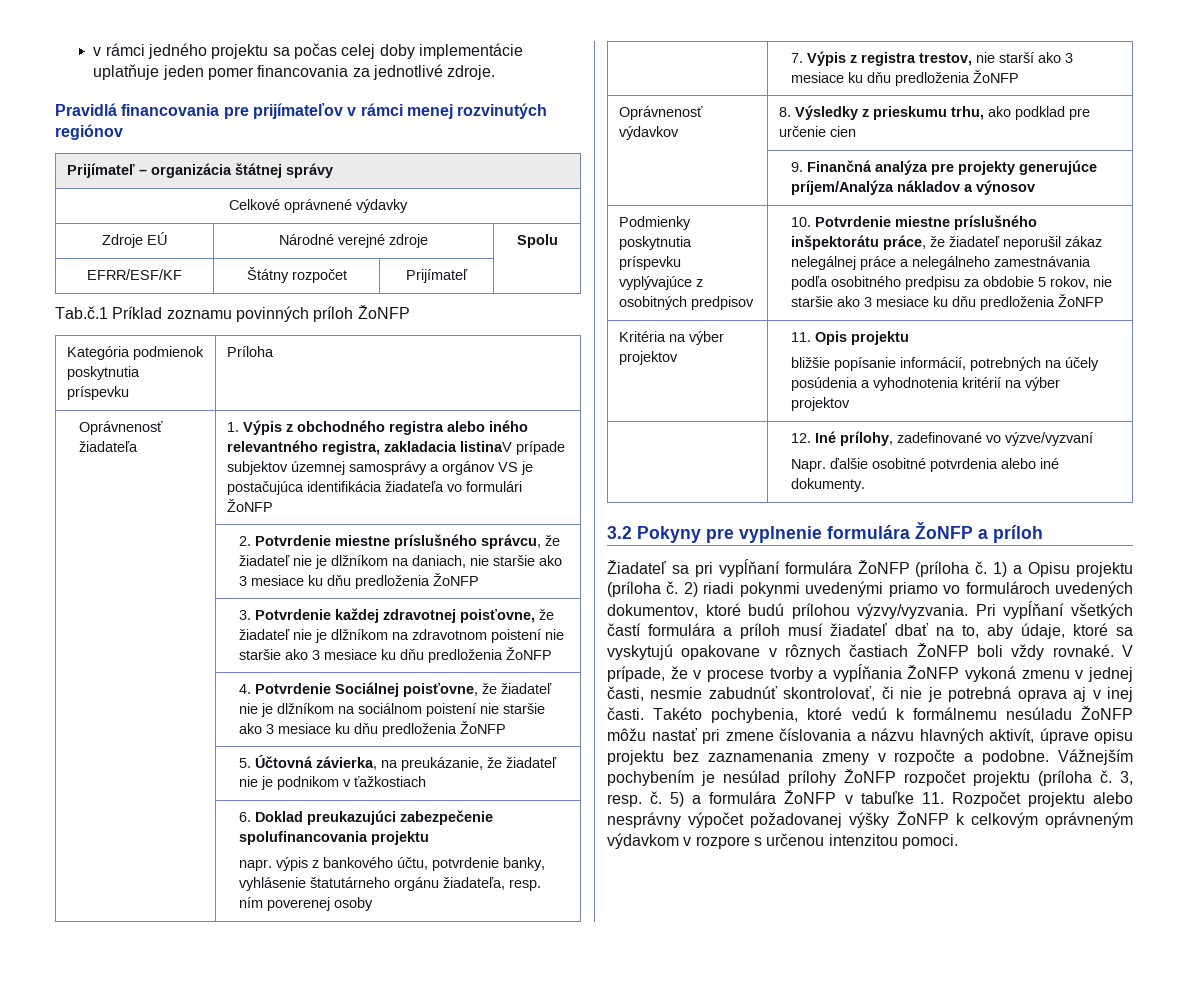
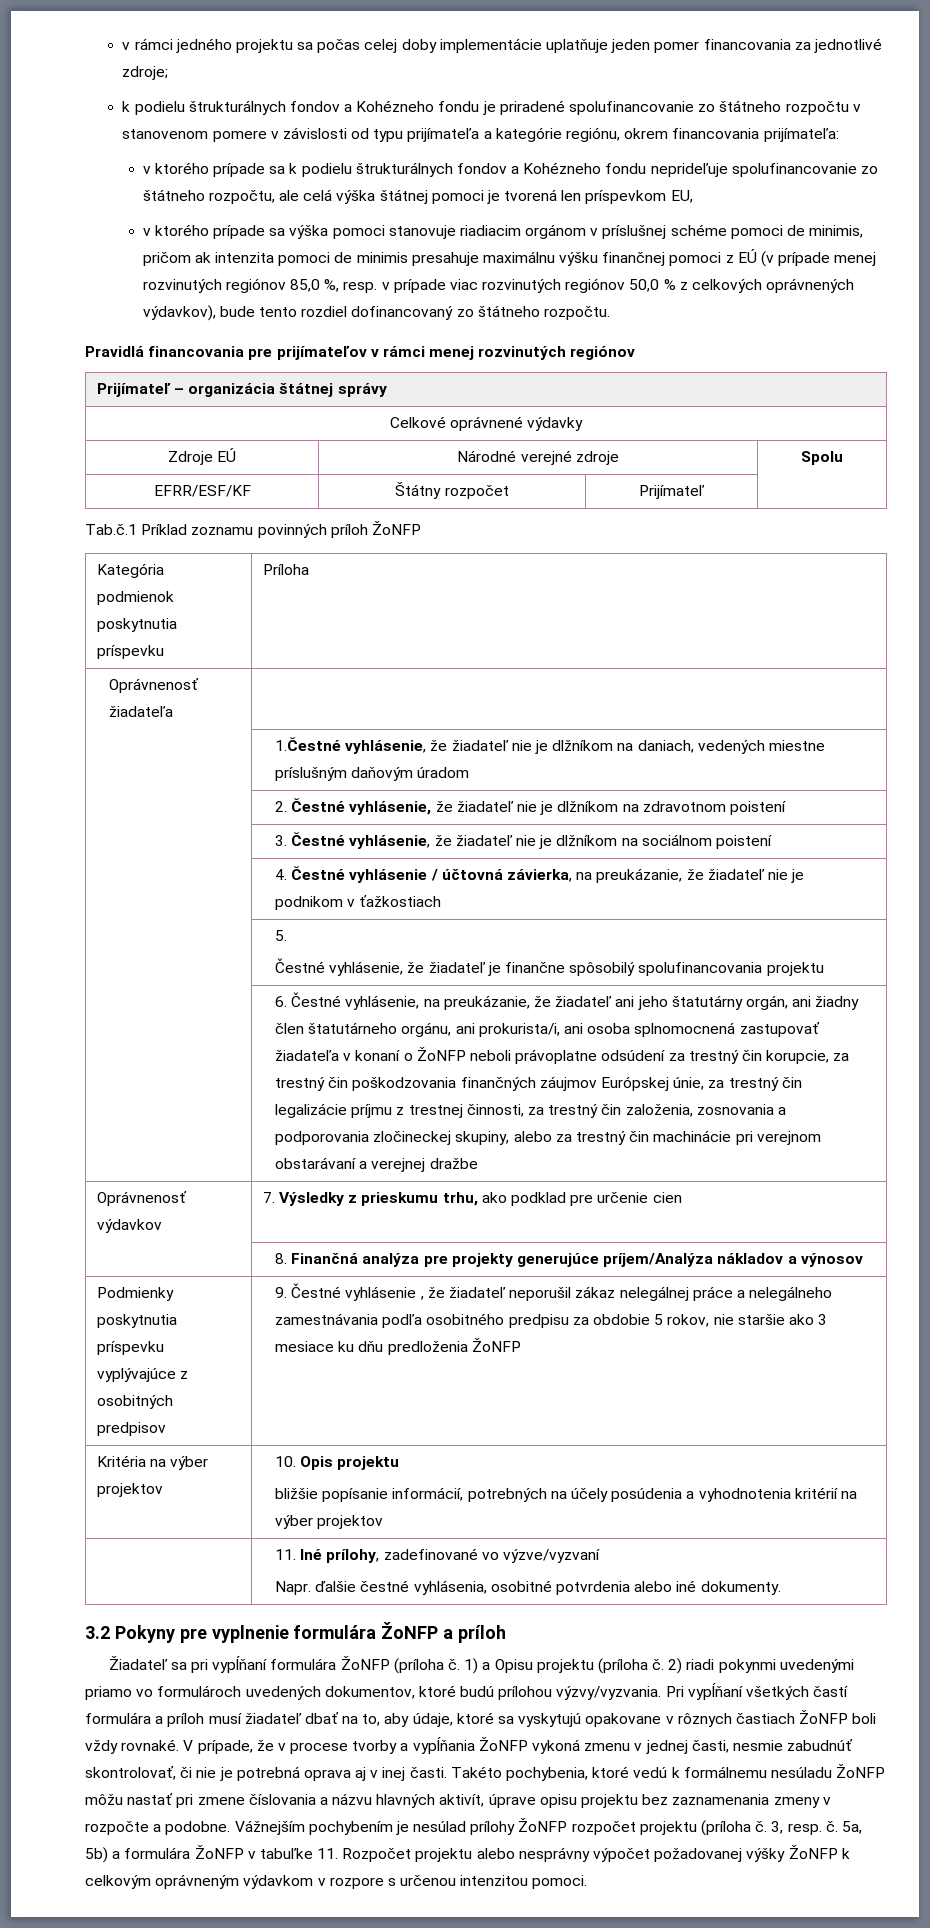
- v rámci jedného projektu sa počas celej doby implementácie uplatňuje jeden pomer financovania za jednotlivé zdroje.
+ v rámci jedného projektu sa počas celej doby implementácie uplatňuje jeden pomer financovania za jednotlivé zdroje;
+ k podielu štrukturálnych fondov a Kohézneho fondu je priradené spolufinancovanie zo štátneho rozpočtu v stanovenom pomere v závislosti od typu prijímateľa a kategórie regiónu, okrem financovania prijímateľa:
+ v ktorého prípade sa k podielu štrukturálnych fondov a Kohézneho fondu neprideľuje spolufinancovanie zo štátneho rozpočtu, ale celá výška štátnej pomoci je tvorená len príspevkom EU,
+ v ktorého prípade sa výška pomoci stanovuje riadiacim orgánom v príslušnej schéme pomoci de minimis, pričom ak intenzita pomoci de minimis presahuje maximálnu výšku finančnej pomoci z EÚ (v prípade menej rozvinutých regiónov 85,0 %, resp. v prípade viac rozvinutých regiónov 50,0 % z celkových oprávnených výdavkov), bude tento rozdiel dofinancovaný zo štátneho rozpočtu.
- Oprávnenosť žiadateľa | 1. Výpis z obchodného registra alebo iného relevantného registra, zakladacia listinaV prípade subjektov územnej samosprávy a orgánov VS je postačujúca identifikácia žiadateľa vo formulári ŽoNFP
- | 2. Potvrdenie miestne príslušného správcu, že žiadateľ nie je dlžníkom na daniach, nie staršie ako 3 mesiace ku dňu predloženia ŽoNFP
- | 3. Potvrdenie každej zdravotnej poisťovne, že žiadateľ nie je dlžníkom na zdravotnom poistení nie staršie ako 3 mesiace ku dňu predloženia ŽoNFP
- | 4. Potvrdenie Sociálnej poisťovne, že žiadateľ nie je dlžníkom na sociálnom poistení nie staršie ako 3 mesiace ku dňu predloženia ŽoNFP
- | 5. Účtovná závierka, na preukázanie, že žiadateľ nie je podnikom v ťažkostiach
+ Oprávnenosť žiadateľa |
+ | 1.Čestné vyhlásenie, že žiadateľ nie je dlžníkom na daniach, vedených miestne príslušným daňovým úradom
+ | 2. Čestné vyhlásenie, že žiadateľ nie je dlžníkom na zdravotnom poistení
+ | 3. Čestné vyhlásenie, že žiadateľ nie je dlžníkom na sociálnom poistení
+ | 4. Čestné vyhlásenie / účtovná závierka, na preukázanie, že žiadateľ nie je podnikom v ťažkostiach
- | 6. Doklad preukazujúci zabezpečenie spolufinancovania projektu
- napr. výpis z bankového účtu, potvrdenie banky, vyhlásenie štatutárneho orgánu žiadateľa, resp. ním poverenej osoby
- | 7. Výpis z registra trestov, nie starší ako 3 mesiace ku dňu predloženia ŽoNFP
+ | 5.
+ Čestné vyhlásenie, že žiadateľ je finančne spôsobilý spolufinancovania projektu
+ | 6. Čestné vyhlásenie, na preukázanie, že žiadateľ ani jeho štatutárny orgán, ani žiadny člen štatutárneho orgánu, ani prokurista/i, ani osoba splnomocnená zastupovať žiadateľa v konaní o ŽoNFP neboli právoplatne odsúdení za trestný čin korupcie, za trestný čin poškodzovania finančných záujmov Európskej únie, za trestný čin legalizácie príjmu z trestnej činnosti, za trestný čin založenia, zosnovania a podporovania zločineckej skupiny, alebo za trestný čin machinácie pri verejnom obstarávaní a verejnej dražbe
- Oprávnenosť výdavkov | 8. Výsledky z prieskumu trhu, ako podklad pre určenie cien
+ Oprávnenosť výdavkov | 7. Výsledky z prieskumu trhu, ako podklad pre určenie cien
- | 9. Finančná analýza pre projekty generujúce príjem/Analýza nákladov a výnosov
+ | 8. Finančná analýza pre projekty generujúce príjem/Analýza nákladov a výnosov
- Podmienky poskytnutia príspevku vyplývajúce z osobitných predpisov | 10. Potvrdenie miestne príslušného inšpektorátu práce, že žiadateľ neporušil zákaz nelegálnej práce a nelegálneho zamestnávania podľa osobitného predpisu za obdobie 5 rokov, nie staršie ako 3 mesiace ku dňu predloženia ŽoNFP
+ Podmienky poskytnutia príspevku vyplývajúce z osobitných predpisov | 9. Čestné vyhlásenie , že žiadateľ neporušil zákaz nelegálnej práce a nelegálneho zamestnávania podľa osobitného predpisu za obdobie 5 rokov, nie staršie ako 3 mesiace ku dňu predloženia ŽoNFP
- Kritéria na výber projektov | 11. Opis projektu
+ Kritéria na výber projektov | 10. Opis projektu
- | 12. Iné prílohy, zadefinované vo výzve/vyzvaní
- Napr. ďalšie osobitné potvrdenia alebo iné dokumenty.
+ | 11. Iné prílohy, zadefinované vo výzve/vyzvaní
+ Napr. ďalšie čestné vyhlásenia, osobitné potvrdenia alebo iné dokumenty.
- 5) a formulára ŽoNFP v tabuľke 11. Rozpočet projektu alebo nesprávny výpočet požadovanej výšky ŽoNFP k celkovým oprávneným výdavkom v rozpore s určenou intenzitou pomoci.
+ 5a, 5b) a formulára ŽoNFP v tabuľke 11. Rozpočet projektu alebo nesprávny výpočet požadovanej výšky ŽoNFP k celkovým oprávneným výdavkom v rozpore s určenou intenzitou pomoci.

